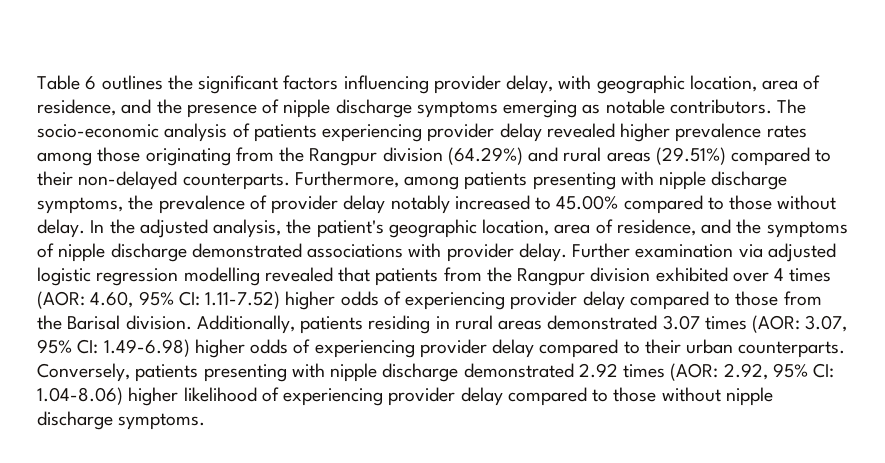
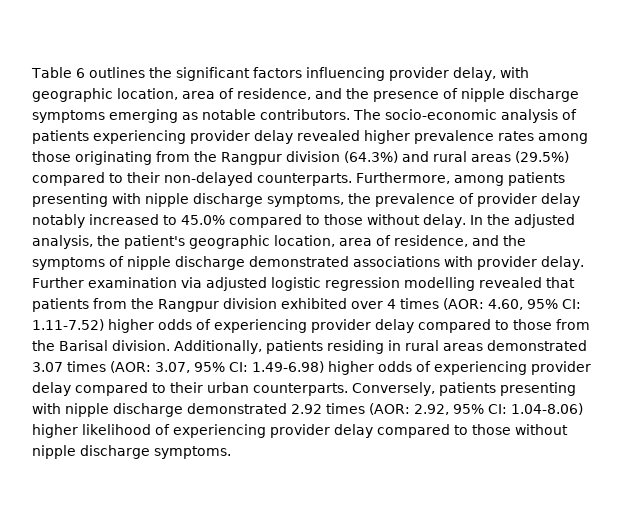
- The socio-economic analysis of patients experiencing provider delay revealed higher prevalence rates among those originating from the Rangpur division (64.29%) and rural areas (29.51%) compared to their non-delayed counterparts.
+ The socio-economic analysis of patients experiencing provider delay revealed higher prevalence rates among those originating from the Rangpur division (64.3%) and rural areas (29.5%) compared to their non-delayed counterparts.
- Furthermore, among patients presenting with nipple discharge symptoms, the prevalence of provider delay notably increased to 45.00% compared to those without delay.
+ Furthermore, among patients presenting with nipple discharge symptoms, the prevalence of provider delay notably increased to 45.0% compared to those without delay.

